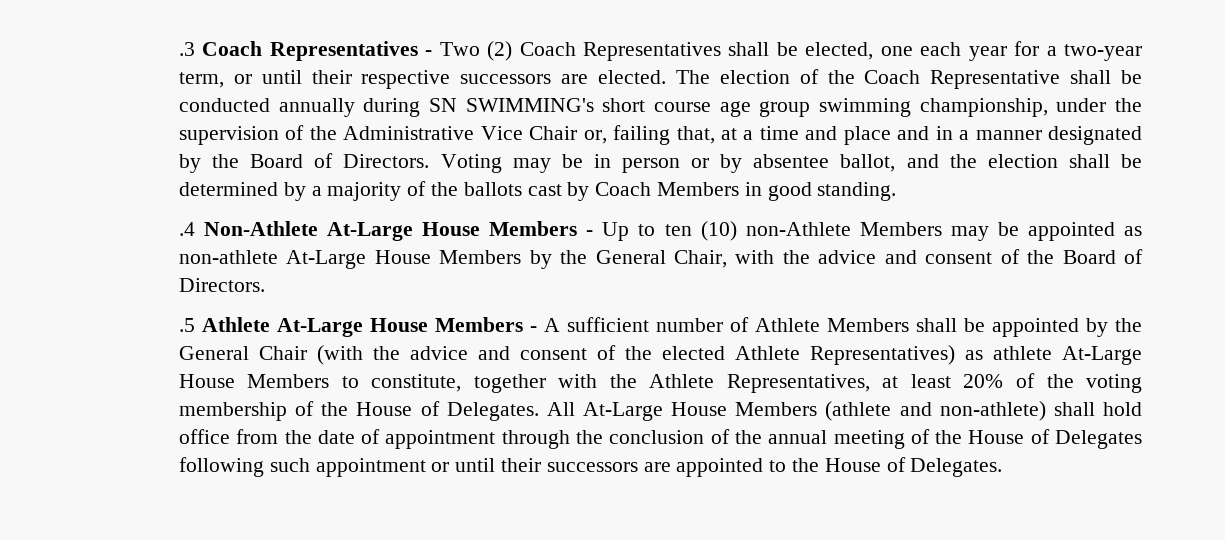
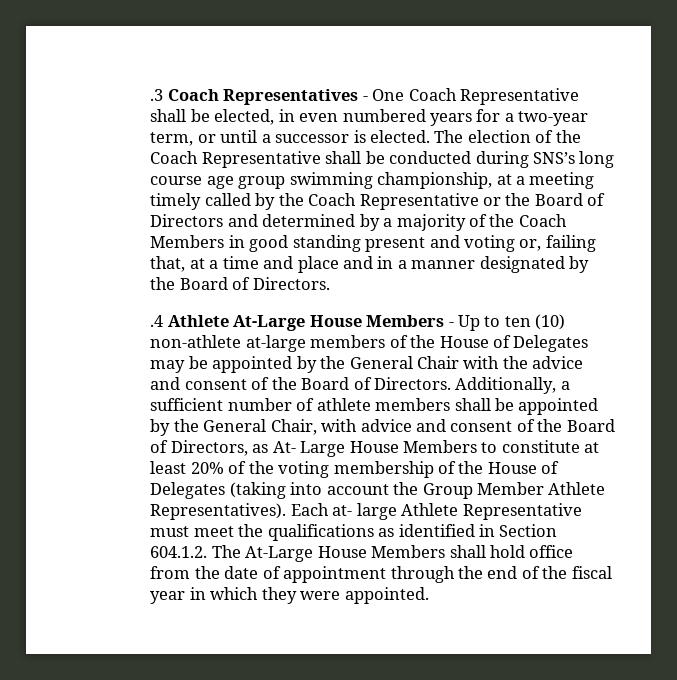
- .3 Coach Representatives - Two (2) Coach Representatives shall be elected, one each year for a two-year term, or until their respective successors are elected.
+ .3 Coach Representatives - One Coach Representative shall be elected, in even numbered years for a two-year term, or until a successor is elected.
- The election of the Coach Representative shall be conducted annually during SN SWIMMING's short course age group swimming championship, under the supervision of the Administrative Vice Chair or, failing that, at a time and place and in a manner designated by the Board of Directors. Voting may be in person or by absentee ballot, and the election shall be determined by a majority of the ballots cast by Coach Members in good standing.
+ The election of the Coach Representative shall be conducted during SNS’s long course age group swimming championship, at a meeting timely called by the Coach Representative or the Board of Directors and determined by a majority of the Coach Members in good standing present and voting or, failing that, at a time and place and in a manner designated by the Board of Directors.
- .4 Non-Athlete At-Large House Members - Up to ten (10) non-Athlete Members may be appointed as non-athlete At-Large House Members by the General Chair, with the advice and consent of the Board of Directors.
- .5 Athlete At-Large House Members - A sufficient number of Athlete Members shall be appointed by the General Chair (with the advice and consent of the elected Athlete Representatives) as athlete At-Large House Members to constitute, together with the Athlete Representatives, at least 20% of the voting membership of the House of Delegates. All At-Large House Members (athlete and non-athlete) shall hold office from the date of appointment through the conclusion of the annual meeting of the House of Delegates following such appointment or until their successors are appointed to the House of Delegates.
+ .4 Athlete At-Large House Members - Up to ten (10) non-athlete at-large members of the House of Delegates may be appointed by the General Chair with the advice and consent of the Board of Directors. Additionally, a sufficient number of athlete members shall be appointed by the General Chair, with advice and consent of the Board of Directors, as At- Large House Members to constitute at least 20% of the voting membership of the House of Delegates (taking into account the Group Member Athlete Representatives). Each at- large Athlete Representative must meet the qualifications as identified in Section 604.1.2. The At-Large House Members shall hold office from the date of appointment through the end of the fiscal year in which they were appointed.

